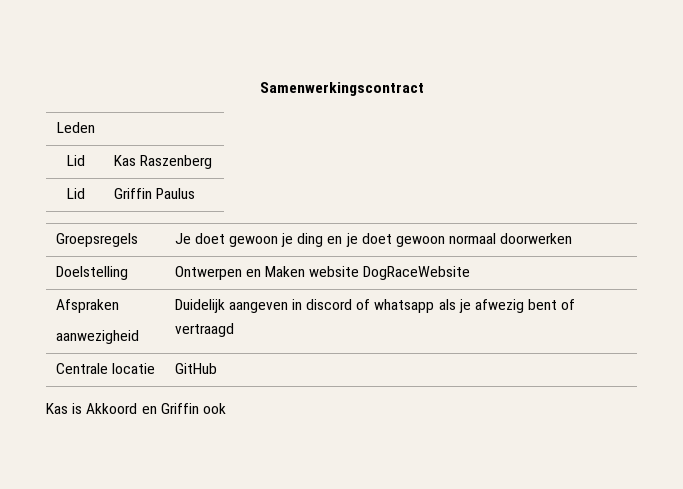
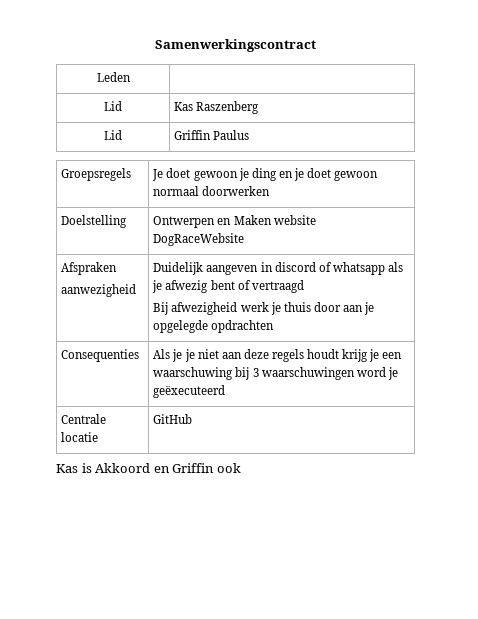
  Afspraken
  aanwezigheid | Duidelijk aangeven in discord of whatsapp als je afwezig bent of vertraagd
+ Bij afwezigheid werk je thuis door aan je opgelegde opdrachten
+ Consequenties | Als je je niet aan deze regels houdt krijg je een waarschuwing bij 3 waarschuwingen word je geëxecuteerd

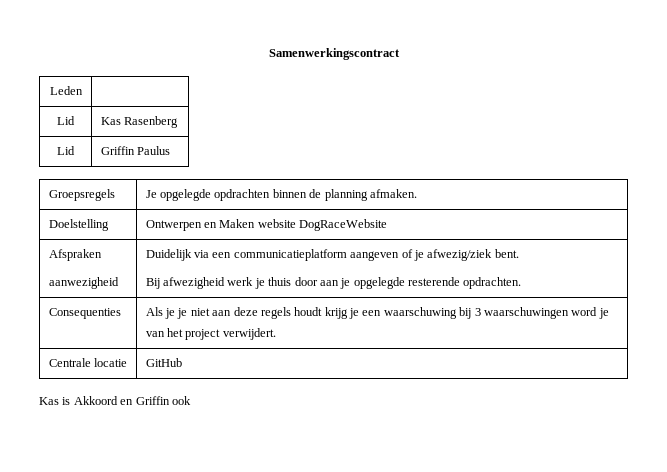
- Lid | Kas Raszenberg
+ Lid | Kas Rasenberg
- Groepsregels | Je doet gewoon je ding en je doet gewoon normaal doorwerken
+ Groepsregels | Je opgelegde opdrachten binnen de planning afmaken.
  Afspraken
- aanwezigheid | Duidelijk aangeven in discord of whatsapp als je afwezig bent of vertraagd
- Bij afwezigheid werk je thuis door aan je opgelegde opdrachten
+ aanwezigheid | Duidelijk via een communicatieplatform aangeven of je afwezig/ziek bent.
+ Bij afwezigheid werk je thuis door aan je opgelegde resterende opdrachten.
- Consequenties | Als je je niet aan deze regels houdt krijg je een waarschuwing bij 3 waarschuwingen word je geëxecuteerd
+ Consequenties | Als je je niet aan deze regels houdt krijg je een waarschuwing bij 3 waarschuwingen word je van het project verwijdert.

